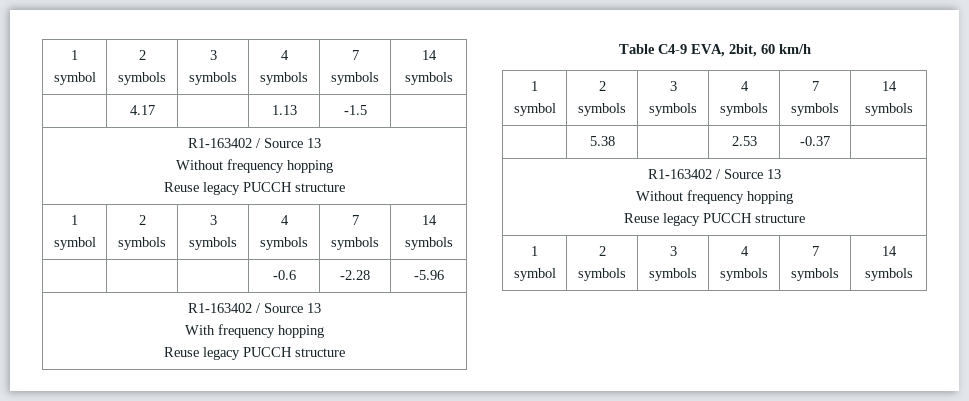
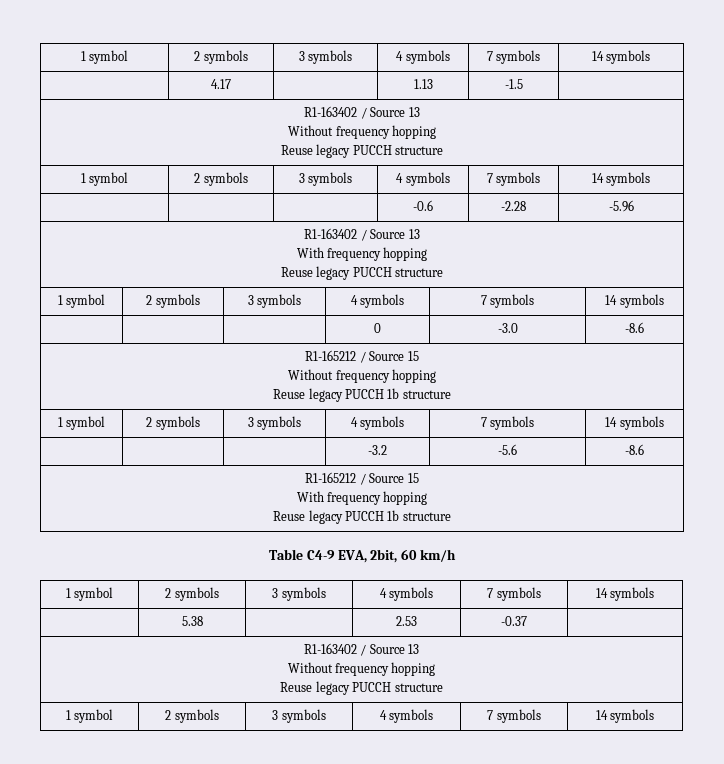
  | | | -0.6 | -2.28 | -5.96
  R1-163402 / Source 13
  With frequency hopping
  Reuse legacy PUCCH structure
+ 1 symbol | 2 symbols | 3 symbols | 4 symbols | 7 symbols | 14 symbols
+ | | | 0 | -3.0 | -8.6
+ R1-165212 / Source 15
+ Without frequency hopping
+ Reuse legacy PUCCH 1b structure
+ 1 symbol | 2 symbols | 3 symbols | 4 symbols | 7 symbols | 14 symbols
+ | | | -3.2 | -5.6 | -8.6
+ R1-165212 / Source 15
+ With frequency hopping
+ Reuse legacy PUCCH 1b structure

